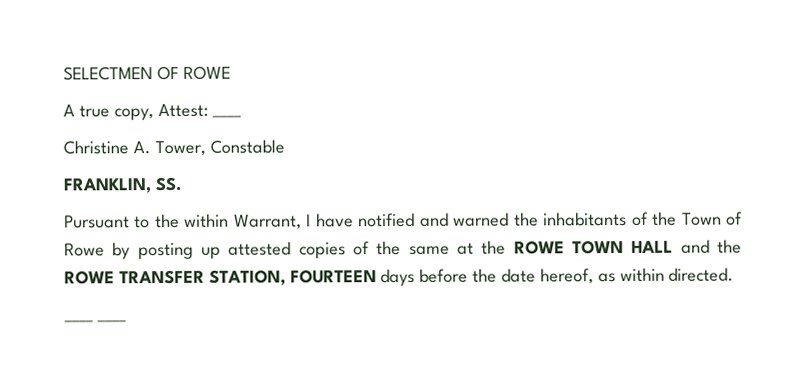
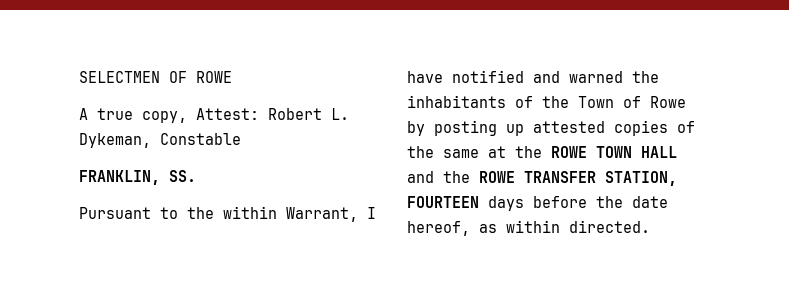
- A true copy, Attest: ____
- Christine A. Tower, Constable
+ A true copy, Attest: Robert L. Dykeman, Constable
- ____ ____

